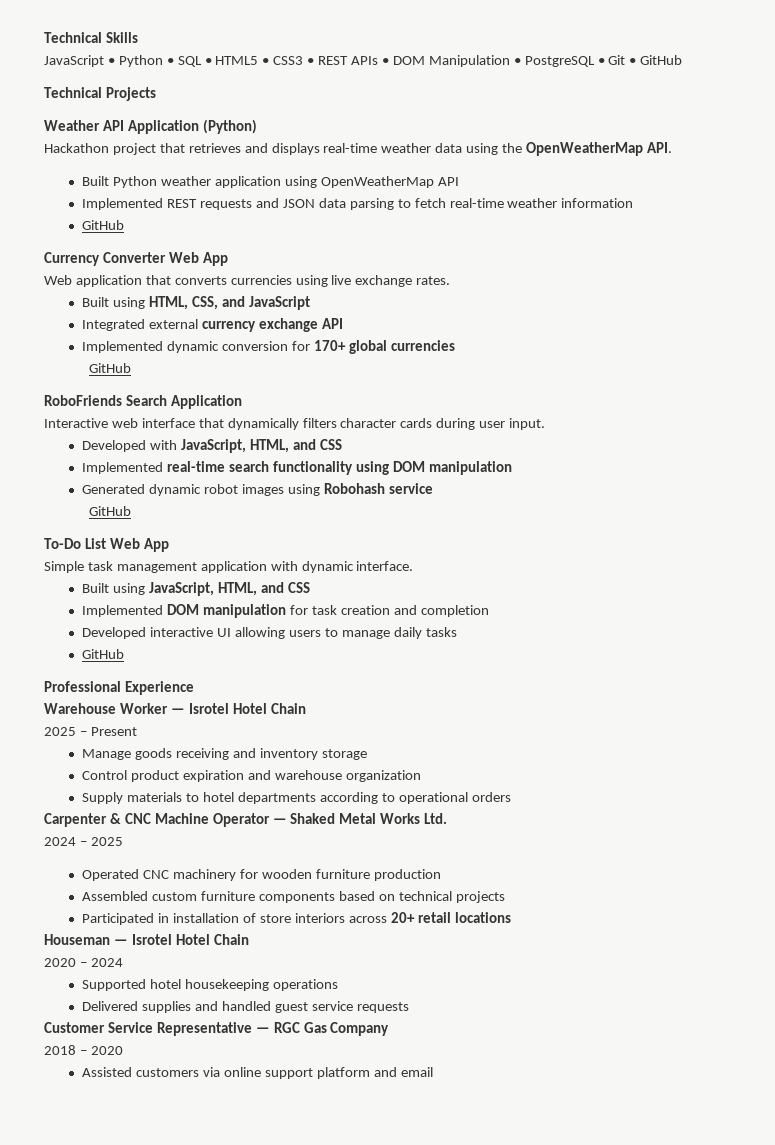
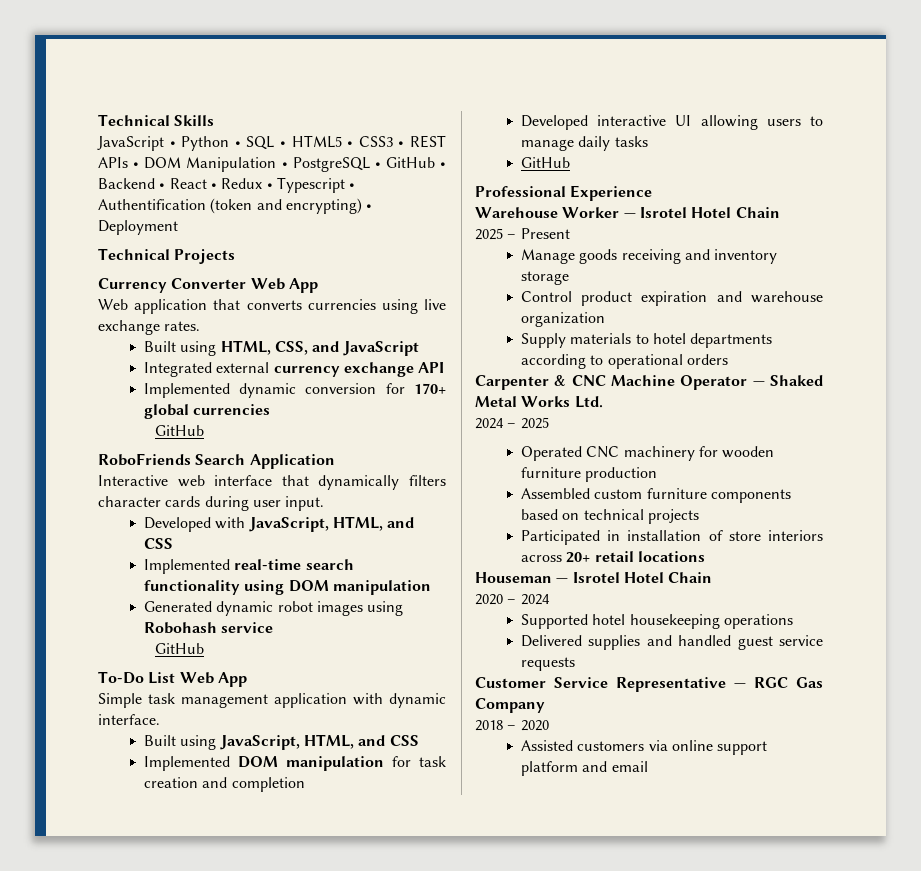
- JavaScript • Python • SQL • HTML5 • CSS3 • REST APIs • DOM Manipulation • PostgreSQL • Git • GitHub
+ JavaScript • Python • SQL • HTML5 • CSS3 • REST APIs • DOM Manipulation • PostgreSQL • GitHub • Backend • React • Redux • Typescript • Authentification (token and encrypting) • Deployment
  Technical Projects
- Weather API Application (Python)
- Hackathon project that retrieves and displays real-time weather data using the OpenWeatherMap API.
- Built Python weather application using OpenWeatherMap API
- Implemented REST requests and JSON data parsing to fetch real-time weather information
- GitHub

